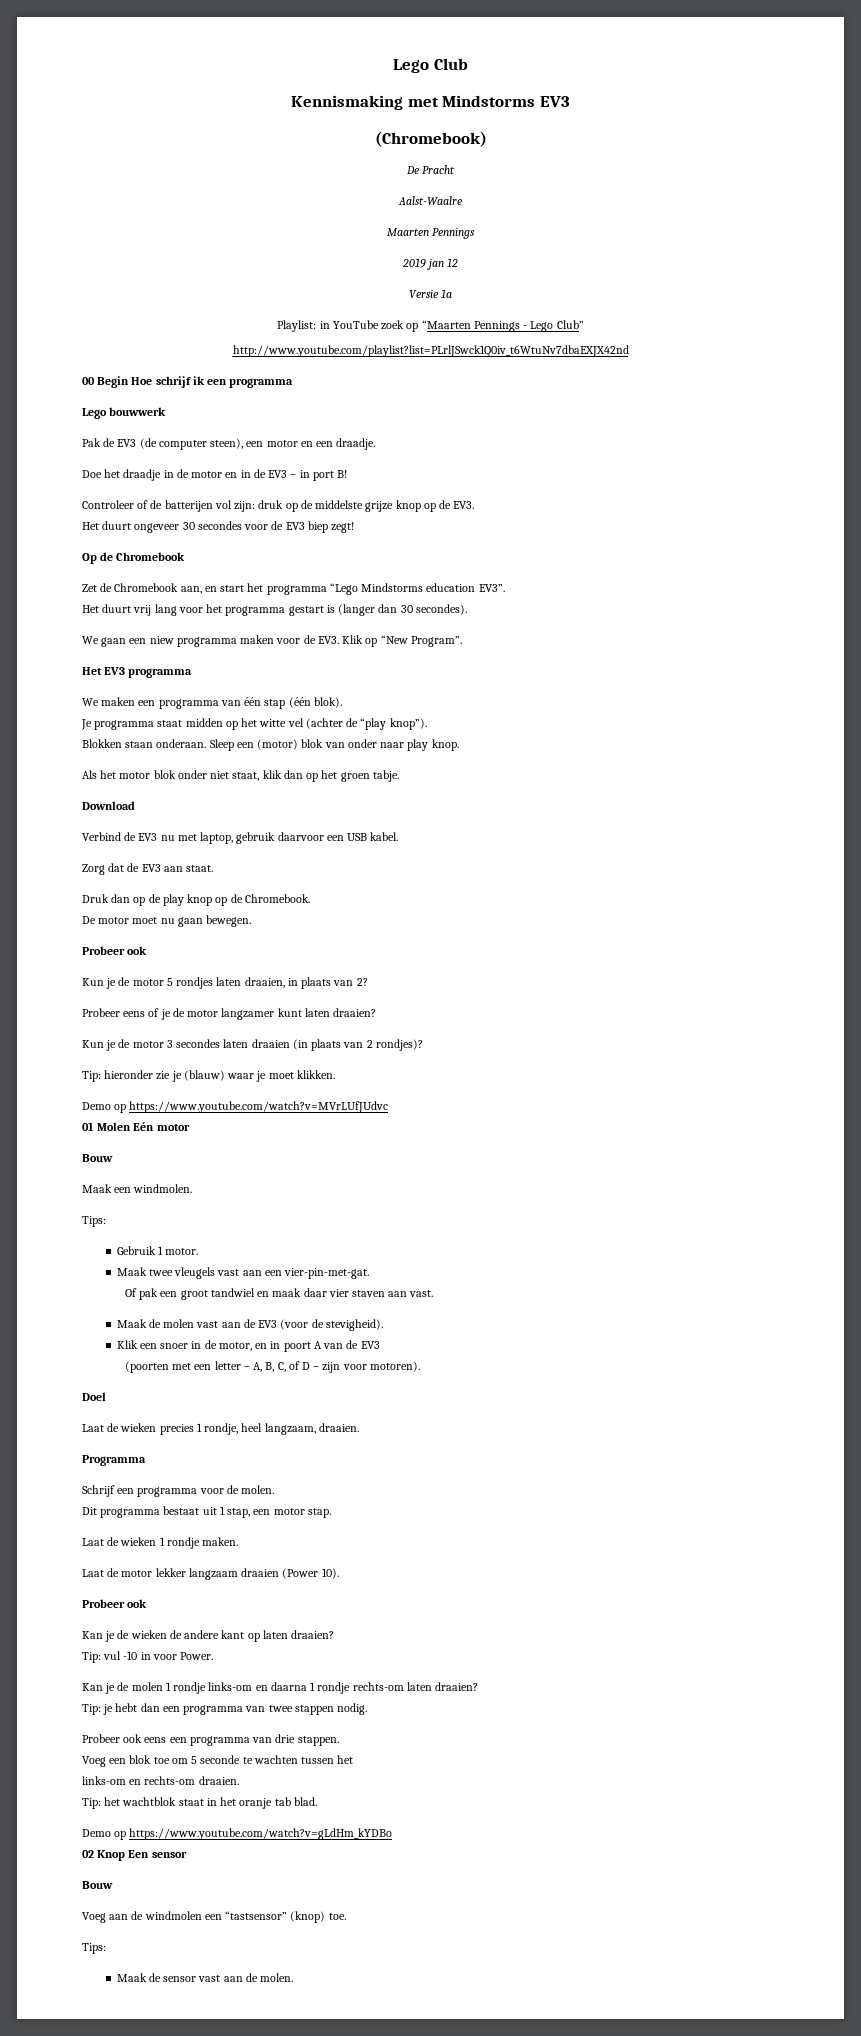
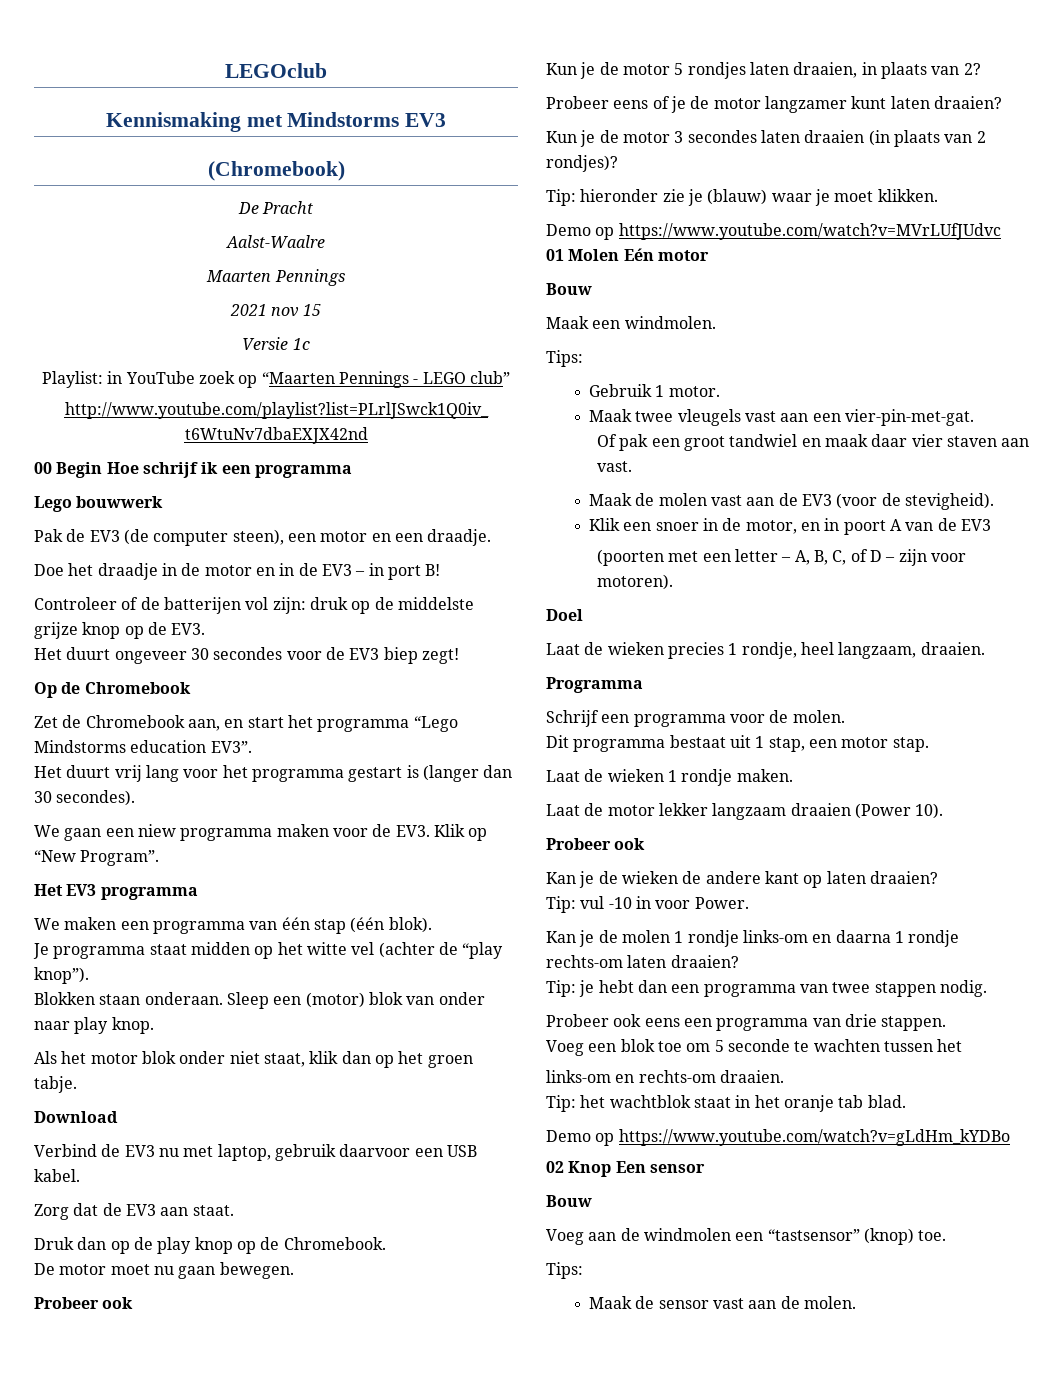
- Lego Club
+ LEGOclub
- 2019 jan 12
+ 2021 nov 15
- Versie 1a
+ Versie 1c
- Playlist: in YouTube zoek op “Maarten Pennings - Lego Club”
+ Playlist: in YouTube zoek op “Maarten Pennings - LEGO club”

